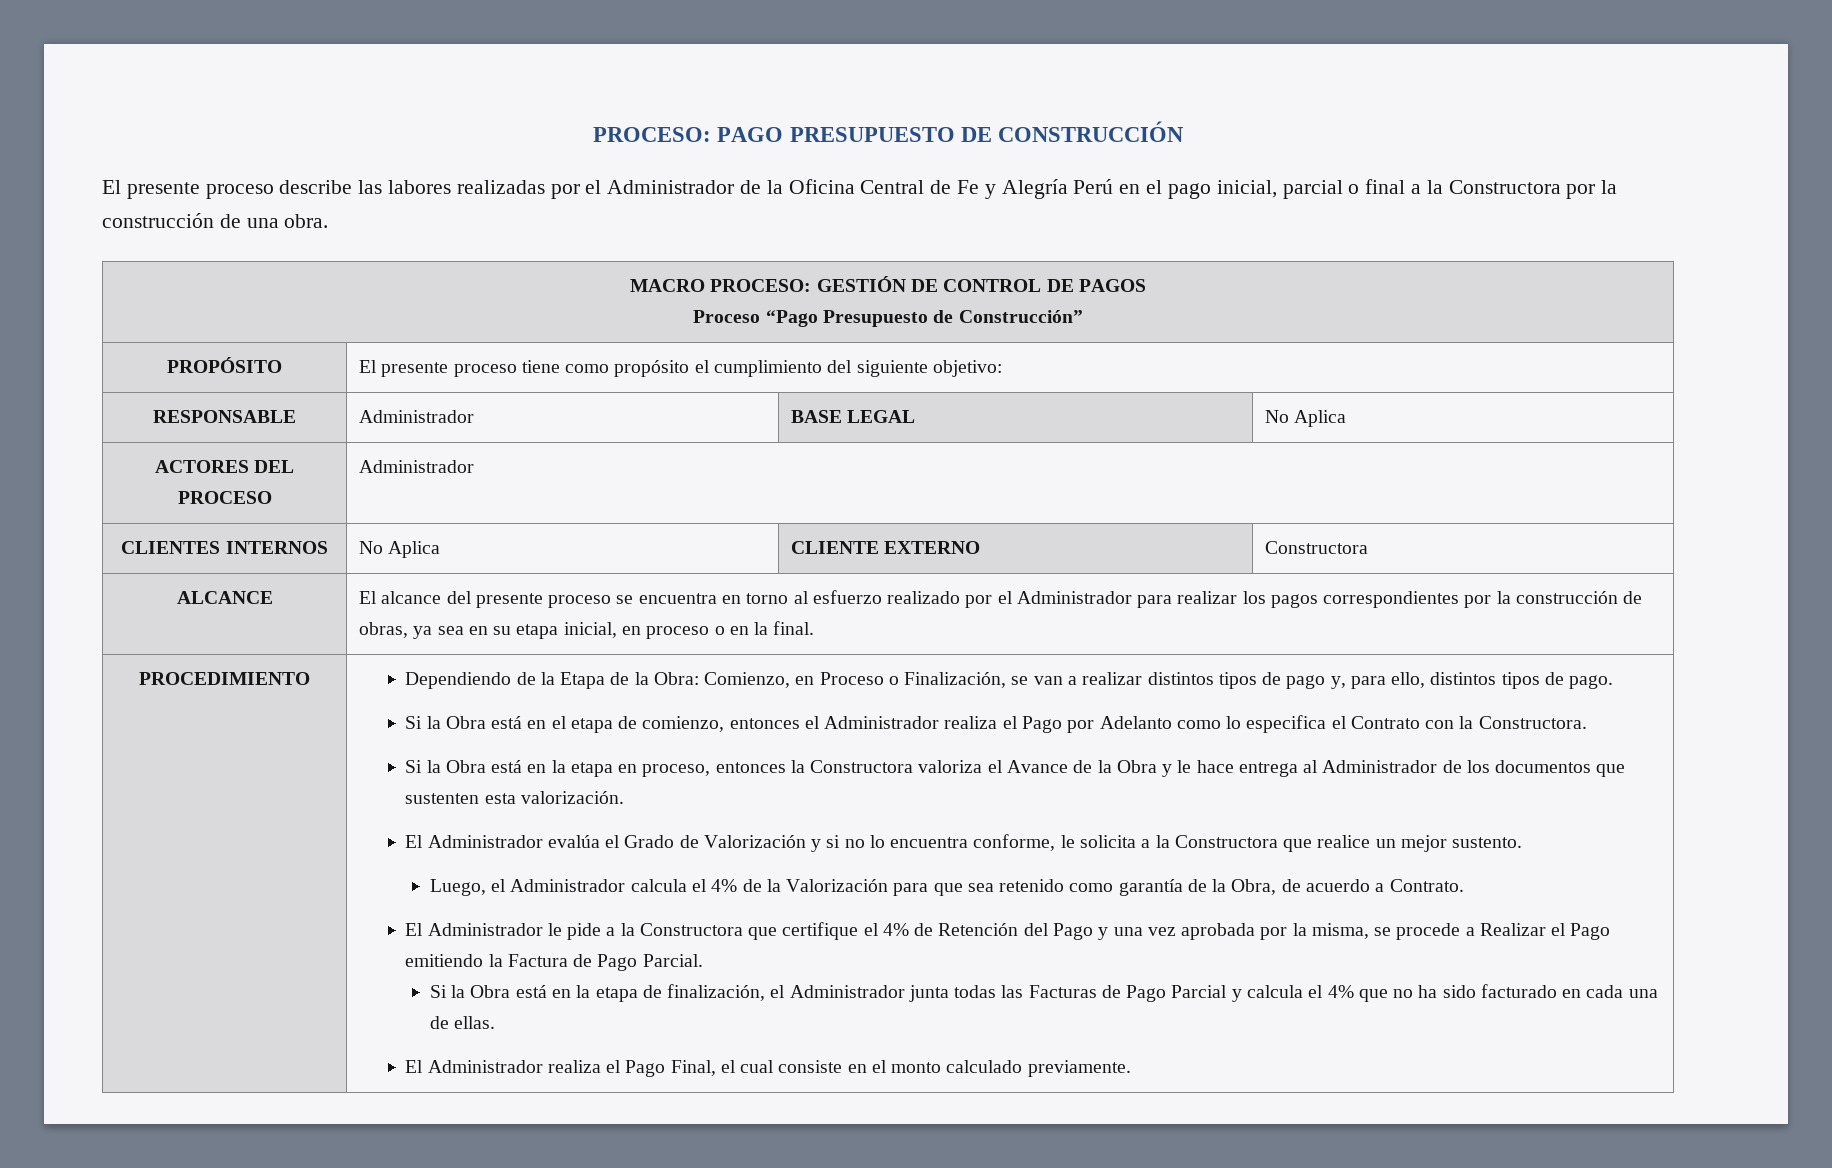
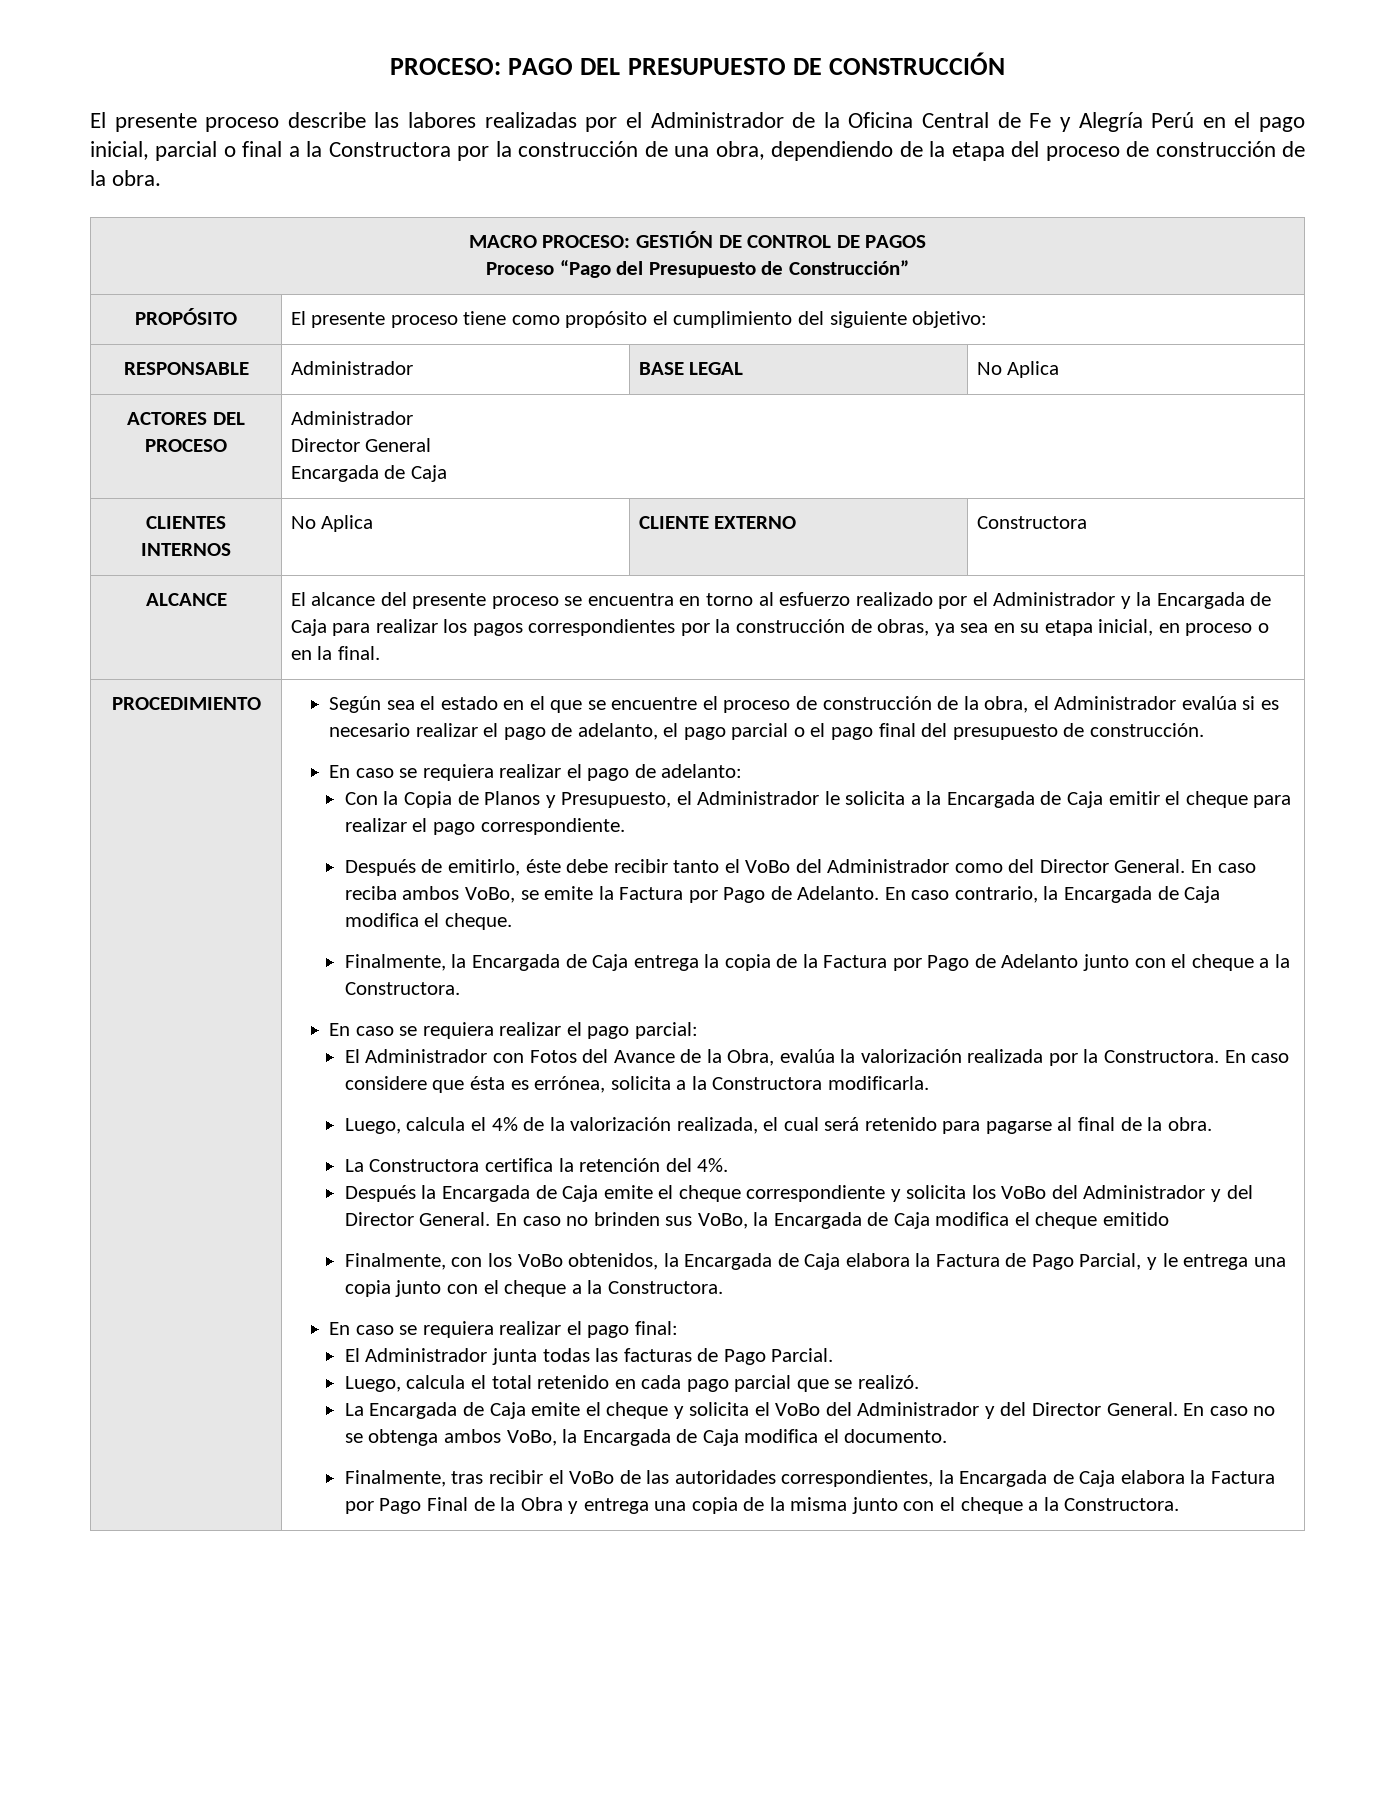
- PROCESO: PAGO PRESUPUESTO DE CONSTRUCCIÓN
+ PROCESO: PAGO DEL PRESUPUESTO DE CONSTRUCCIÓN
- El presente proceso describe las labores realizadas por el Administrador de la Oficina Central de Fe y Alegría Perú en el pago inicial, parcial o final a la Constructora por la construcción de una obra.
+ El presente proceso describe las labores realizadas por el Administrador de la Oficina Central de Fe y Alegría Perú en el pago inicial, parcial o final a la Constructora por la construcción de una obra, dependiendo de la etapa del proceso de construcción de la obra.
  MACRO PROCESO: GESTIÓN DE CONTROL DE PAGOS
- Proceso “Pago Presupuesto de Construcción”
+ Proceso “Pago del Presupuesto de Construcción”
  ACTORES DEL PROCESO | Administrador
+ Director General
+ Encargada de Caja
- El alcance del presente proceso se encuentra en torno al esfuerzo realizado por el Administrador para realizar los pagos correspondientes por la construcción de obras, ya sea en su etapa inicial, en proceso o en la final.
+ El alcance del presente proceso se encuentra en torno al esfuerzo realizado por el Administrador y la Encargada de Caja para realizar los pagos correspondientes por la construcción de obras, ya sea en su etapa inicial, en proceso o en la final.
- Dependiendo de la Etapa de la Obra: Comienzo, en Proceso o Finalización, se van a realizar distintos tipos de pago y, para ello, distintos tipos de pago.
- Si la Obra está en el etapa de comienzo, entonces el Administrador realiza el Pago por Adelanto como lo especifica el Contrato con la Constructora.
- Si la Obra está en la etapa en proceso, entonces la Constructora valoriza el Avance de la Obra y le hace entrega al Administrador de los documentos que sustenten esta valorización.
- El Administrador evalúa el Grado de Valorización y si no lo encuentra conforme, le solicita a la Constructora que realice un mejor sustento.
- Luego, el Administrador calcula el 4% de la Valorización para que sea retenido como garantía de la Obra, de acuerdo a Contrato.
- El Administrador le pide a la Constructora que certifique el 4% de Retención del Pago y una vez aprobada por la misma, se procede a Realizar el Pago emitiendo la Factura de Pago Parcial.
- Si la Obra está en la etapa de finalización, el Administrador junta todas las Facturas de Pago Parcial y calcula el 4% que no ha sido facturado en cada una de ellas.
- El Administrador realiza el Pago Final, el cual consiste en el monto calculado previamente.
+ Según sea el estado en el que se encuentre el proceso de construcción de la obra, el Administrador evalúa si es necesario realizar el pago de adelanto, el pago parcial o el pago final del presupuesto de construcción.
+ En caso se requiera realizar el pago de adelanto:
+ Con la Copia de Planos y Presupuesto, el Administrador le solicita a la Encargada de Caja emitir el cheque para realizar el pago correspondiente.
+ Después de emitirlo, éste debe recibir tanto el VoBo del Administrador como del Director General. En caso reciba ambos VoBo, se emite la Factura por Pago de Adelanto. En caso contrario, la Encargada de Caja modifica el cheque.
+ Finalmente, la Encargada de Caja entrega la copia de la Factura por Pago de Adelanto junto con el cheque a la Constructora.
+ En caso se requiera realizar el pago parcial:
+ El Administrador con Fotos del Avance de la Obra, evalúa la valorización realizada por la Constructora. En caso considere que ésta es errónea, solicita a la Constructora modificarla.
+ Luego, calcula el 4% de la valorización realizada, el cual será retenido para pagarse al final de la obra.
+ La Constructora certifica la retención del 4%.
+ Después la Encargada de Caja emite el cheque correspondiente y solicita los VoBo del Administrador y del Director General. En caso no brinden sus VoBo, la Encargada de Caja modifica el cheque emitido
+ Finalmente, con los VoBo obtenidos, la Encargada de Caja elabora la Factura de Pago Parcial, y le entrega una copia junto con el cheque a la Constructora.
+ En caso se requiera realizar el pago final:
+ El Administrador junta todas las facturas de Pago Parcial.
+ Luego, calcula el total retenido en cada pago parcial que se realizó.
+ La Encargada de Caja emite el cheque y solicita el VoBo del Administrador y del Director General. En caso no se obtenga ambos VoBo, la Encargada de Caja modifica el documento.
+ Finalmente, tras recibir el VoBo de las autoridades correspondientes, la Encargada de Caja elabora la Factura por Pago Final de la Obra y entrega una copia de la misma junto con el cheque a la Constructora.

